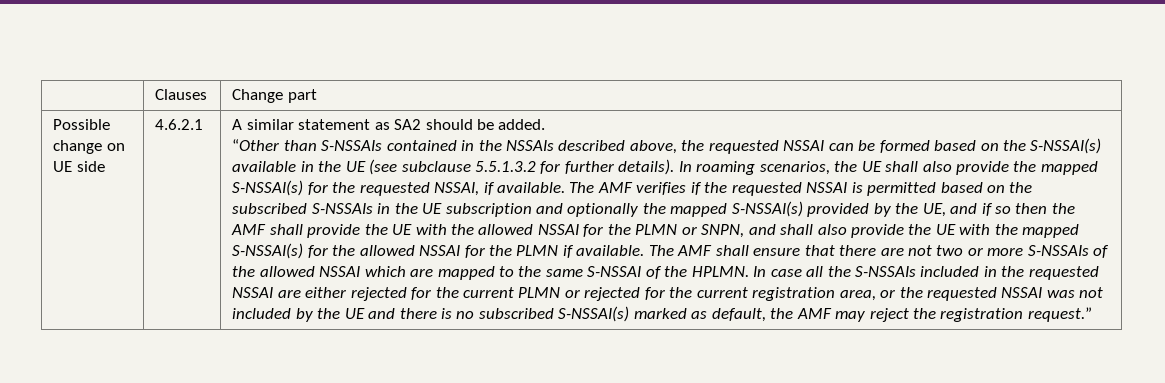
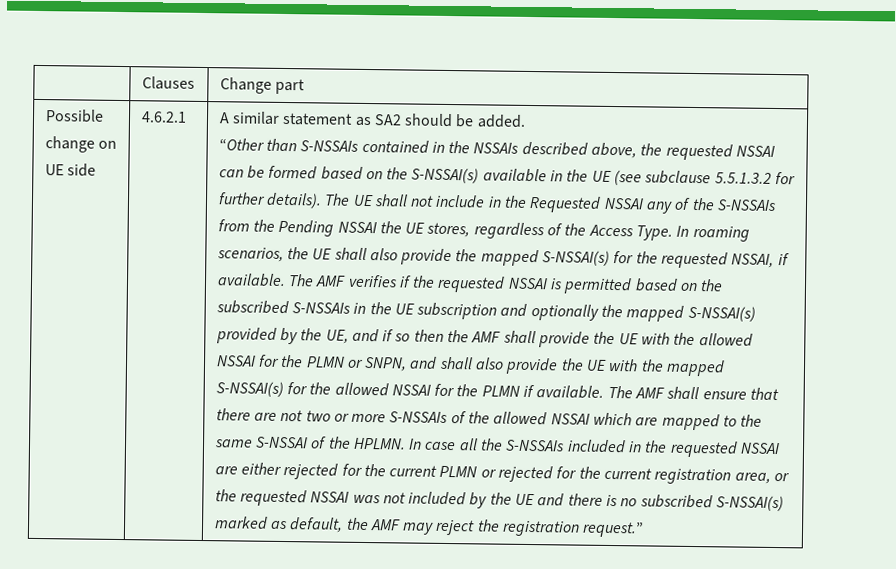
+ The UE shall not include in the Requested NSSAI any of the S-NSSAIs from the Pending NSSAI the UE stores, regardless of the Access Type.

